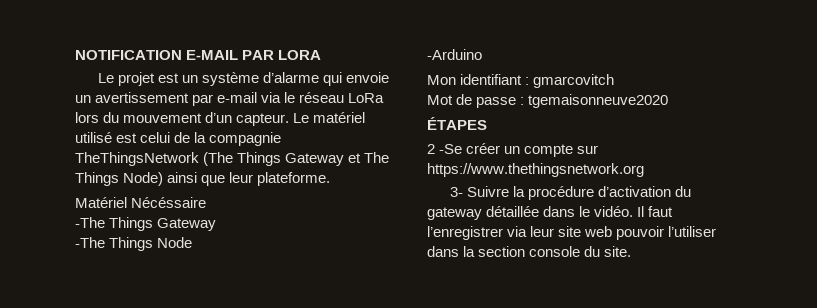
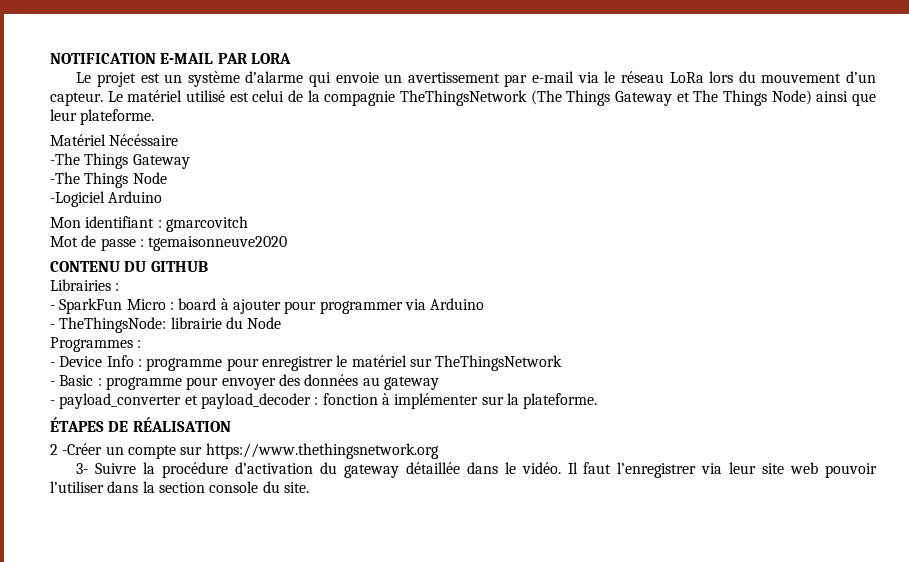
- -Arduino
+ -Logiciel Arduino
+ CONTENU DU GITHUB
+ Librairies :
+ - SparkFun Micro : board à ajouter pour programmer via Arduino
+ - TheThingsNode: librairie du Node
+ Programmes :
+ - Device Info : programme pour enregistrer le matériel sur TheThingsNetwork
+ - Basic : programme pour envoyer des données au gateway
+ - payload_converter et payload_decoder : fonction à implémenter sur la plateforme.
- ÉTAPES
+ ÉTAPES DE RÉALISATION
- 2 -Se créer un compte sur https://www.thethingsnetwork.org
+ 2 -Créer un compte sur https://www.thethingsnetwork.org

